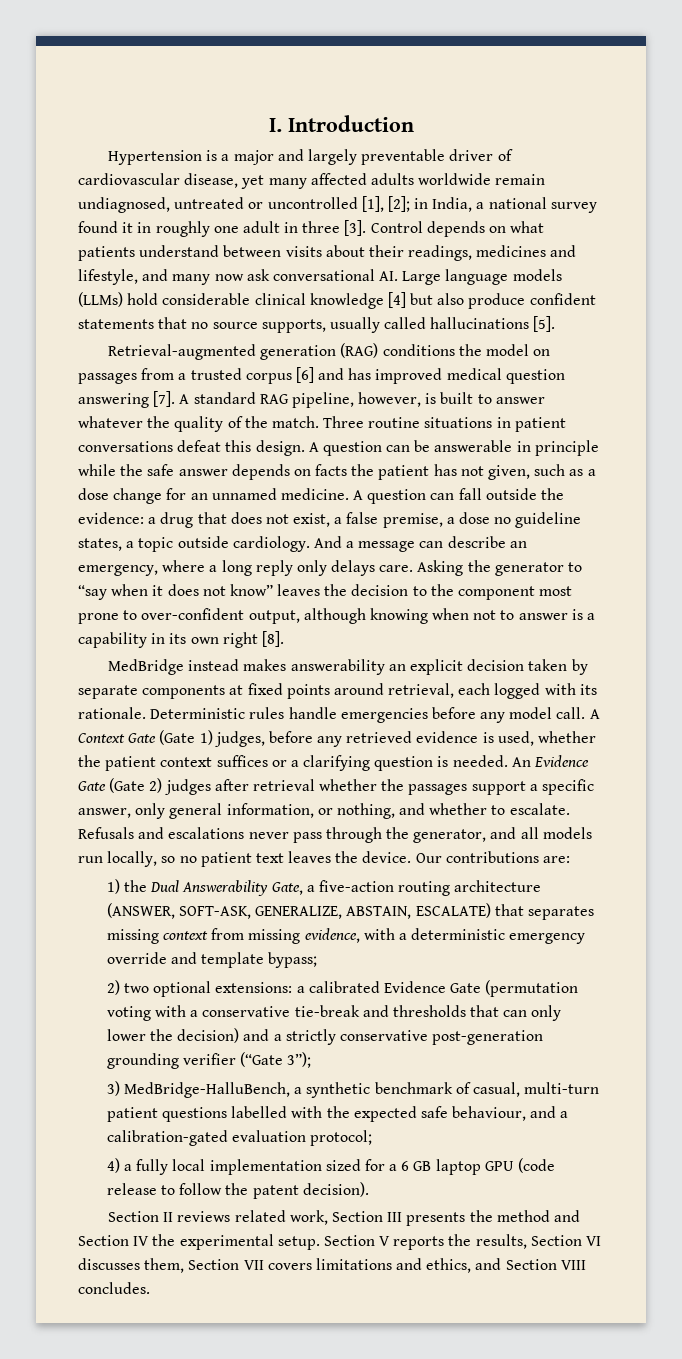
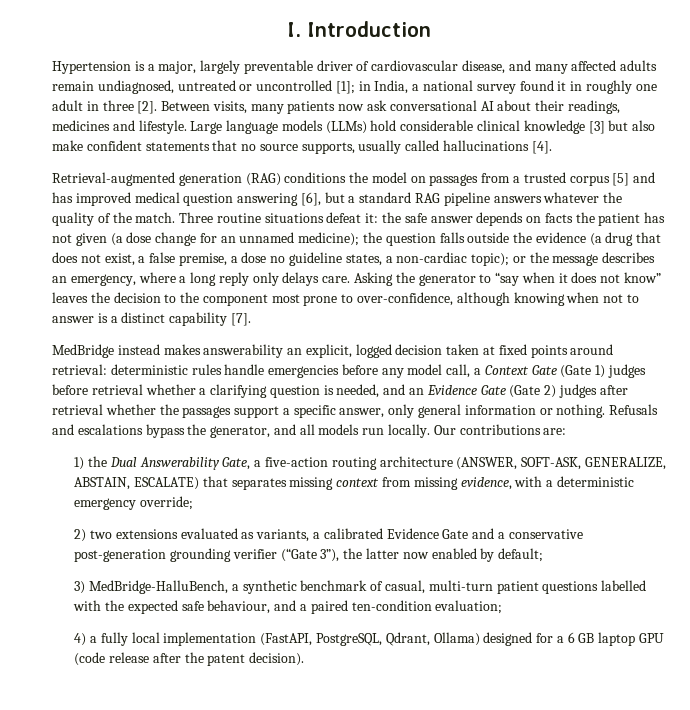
- Hypertension is a major and largely preventable driver of cardiovascular disease, yet many affected adults worldwide remain undiagnosed, untreated or uncontrolled [1], [2]; in India, a national survey found it in roughly one adult in three [3]. Control depends on what patients understand between visits about their readings, medicines and lifestyle, and many now ask conversational AI. Large language models (LLMs) hold considerable clinical knowledge [4] but also produce confident statements that no source supports, usually called hallucinations [5].
+ Hypertension is a major, largely preventable driver of cardiovascular disease, and many affected adults remain undiagnosed, untreated or uncontrolled [1]; in India, a national survey found it in roughly one adult in three [2]. Between visits, many patients now ask conversational AI about their readings, medicines and lifestyle. Large language models (LLMs) hold considerable clinical knowledge [3] but also make confident statements that no source supports, usually called hallucinations [4].
- Retrieval-augmented generation (RAG) conditions the model on passages from a trusted corpus [6] and has improved medical question answering [7]. A standard RAG pipeline, however, is built to answer whatever the quality of the match.
+ Retrieval-augmented generation (RAG) conditions the model on passages from a trusted corpus [5] and has improved medical question answering [6], but a standard RAG pipeline answers whatever the quality of the match.
- Three routine situations in patient conversations defeat this design. A question can be answerable in principle while the safe answer depends on facts the patient has not given, such as a dose change for an unnamed medicine. A question can fall outside the evidence: a drug that does not exist, a false premise, a dose no guideline states, a topic outside cardiology. And a message can describe an emergency, where a long reply only delays care.
+ Three routine situations defeat it: the safe answer depends on facts the patient has not given (a dose change for an unnamed medicine); the question falls outside the evidence (a drug that does not exist, a false premise, a dose no guideline states, a non-cardiac topic); or the message describes an emergency, where a long reply only delays care.
- Asking the generator to “say when it does not know” leaves the decision to the component most prone to over-confident output, although knowing when not to answer is a capability in its own right [8].
+ Asking the generator to “say when it does not know” leaves the decision to the component most prone to over-confidence, although knowing when not to answer is a distinct capability [7].
- MedBridge instead makes answerability an explicit decision taken by separate components at fixed points around retrieval, each logged with its rationale. Deterministic rules handle emergencies before any model call. A Context Gate (Gate 1) judges, before any retrieved evidence is used, whether the patient context suffices or a clarifying question is needed. An Evidence Gate (Gate 2) judges after retrieval whether the passages support a specific answer, only general information, or nothing, and whether to escalate. Refusals and escalations never pass through the generator, and all models run locally, so no patient text leaves the device.
+ MedBridge instead makes answerability an explicit, logged decision taken at fixed points around retrieval: deterministic rules handle emergencies before any model call, a Context Gate (Gate 1) judges before retrieval whether a clarifying question is needed, and an Evidence Gate (Gate 2) judges after retrieval whether the passages support a specific answer, only general information or nothing. Refusals and escalations bypass the generator, and all models run locally.
- 1) the Dual Answerability Gate, a five-action routing architecture (ANSWER, SOFT-ASK, GENERALIZE, ABSTAIN, ESCALATE) that separates missing context from missing evidence, with a deterministic emergency override and template bypass;
- 2) two optional extensions: a calibrated Evidence Gate (permutation voting with a conservative tie-break and thresholds that can only lower the decision) and a strictly conservative post-generation grounding verifier (“Gate 3”);
+ 1) the Dual Answerability Gate, a five-action routing architecture (ANSWER, SOFT-ASK, GENERALIZE, ABSTAIN, ESCALATE) that separates missing context from missing evidence, with a deterministic emergency override;
+ 2) two extensions evaluated as variants, a calibrated Evidence Gate and a conservative post-generation grounding verifier (“Gate 3”), the latter now enabled by default;
- 3) MedBridge-HalluBench, a synthetic benchmark of casual, multi-turn patient questions labelled with the expected safe behaviour, and a calibration-gated evaluation protocol;
+ 3) MedBridge-HalluBench, a synthetic benchmark of casual, multi-turn patient questions labelled with the expected safe behaviour, and a paired ten-condition evaluation;
- 4) a fully local implementation sized for a 6 GB laptop GPU (code release to follow the patent decision).
+ 4) a fully local implementation (FastAPI, PostgreSQL, Qdrant, Ollama) designed for a 6 GB laptop GPU (code release after the patent decision).
- Section II reviews related work, Section III presents the method and Section IV the experimental setup. Section V reports the results, Section VI discusses them, Section VII covers limitations and ethics, and Section VIII concludes.

